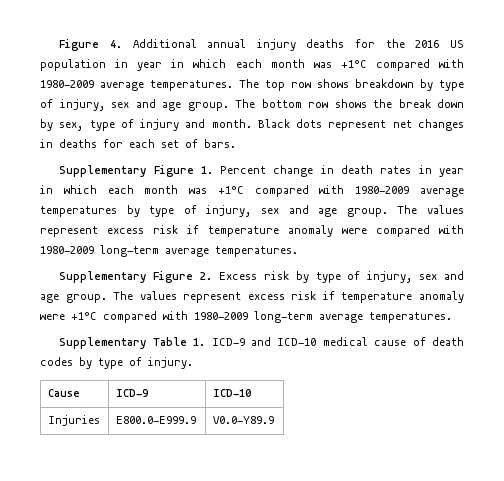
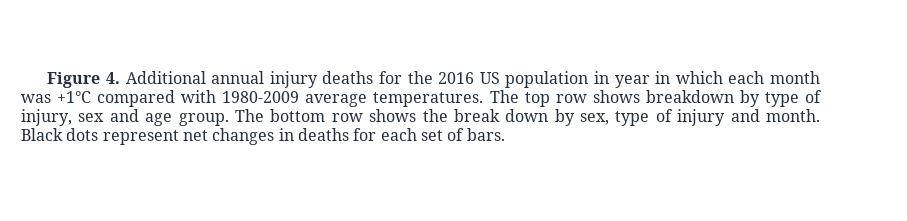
- Supplementary Figure 1. Percent change in death rates in year in which each month was +1°C compared with 1980-2009 average temperatures by type of injury, sex and age group. The values represent excess risk if temperature anomaly were compared with 1980-2009 long-term average temperatures.
- Supplementary Figure 2. Excess risk by type of injury, sex and age group. The values represent excess risk if temperature anomaly were +1°C compared with 1980-2009 long-term average temperatures.
- Supplementary Table 1. ICD-9 and ICD-10 medical cause of death codes by type of injury.
- Cause | ICD-9 | ICD-10
- Injuries | E800.0-E999.9 | V0.0-Y89.9

